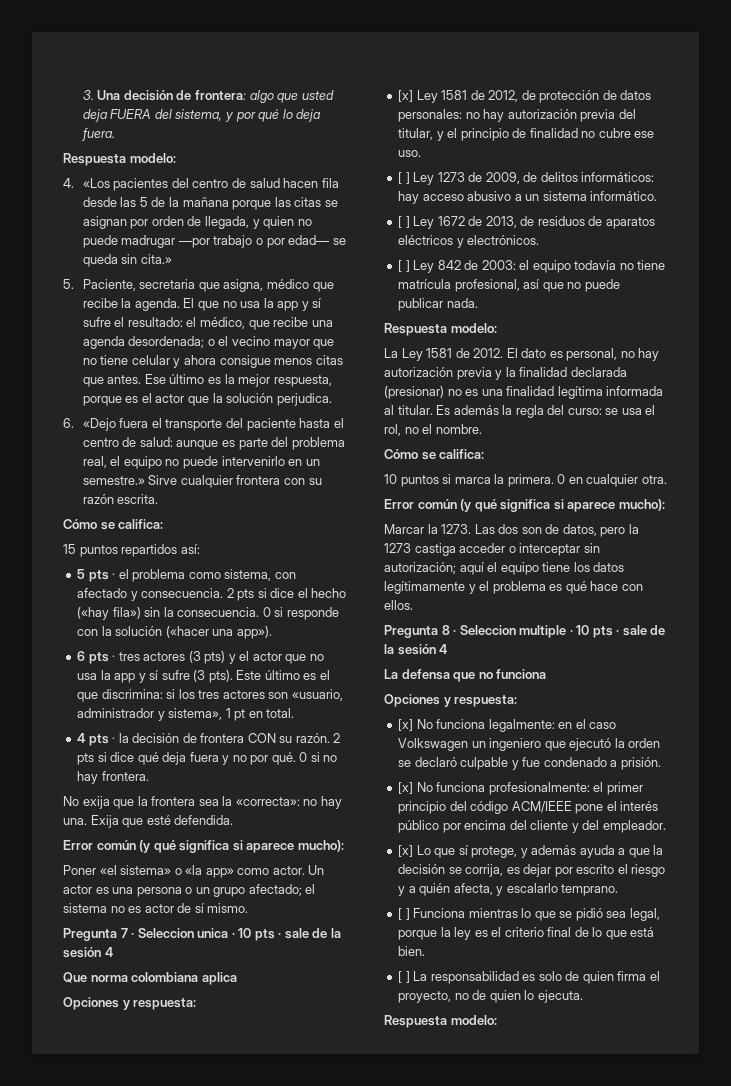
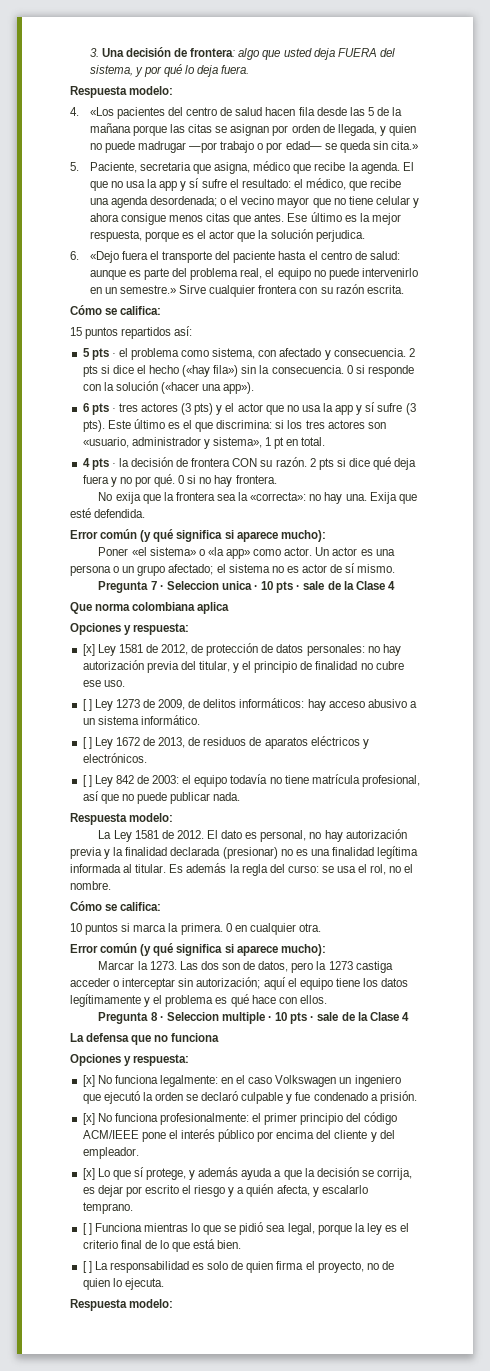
- Pregunta 7 · Seleccion unica · 10 pts · sale de la sesión 4
+ Pregunta 7 · Seleccion unica · 10 pts · sale de la Clase 4
- Pregunta 8 · Seleccion multiple · 10 pts · sale de la sesión 4
+ Pregunta 8 · Seleccion multiple · 10 pts · sale de la Clase 4

